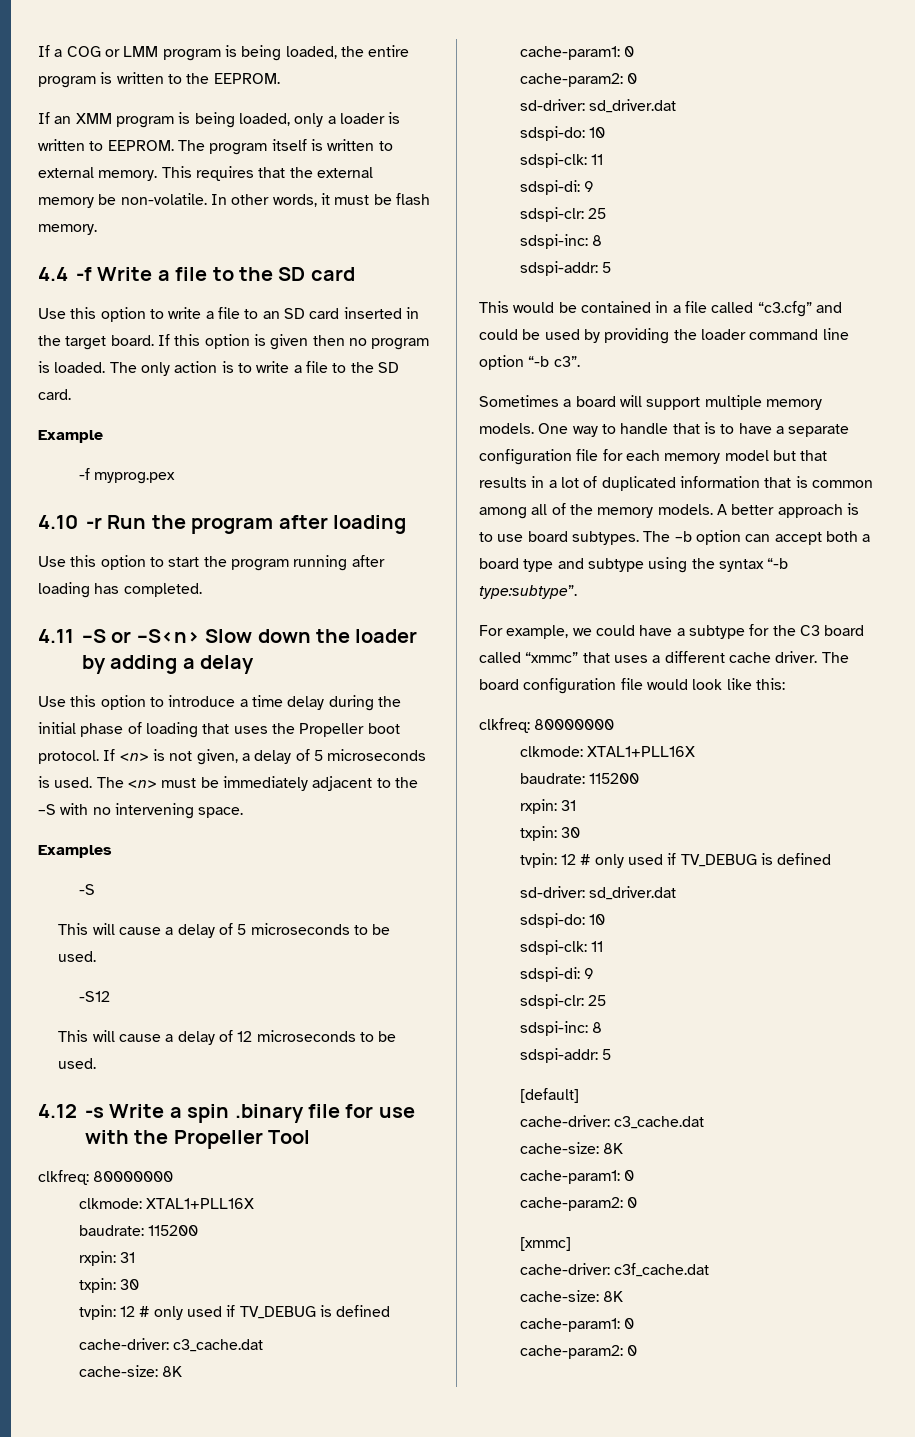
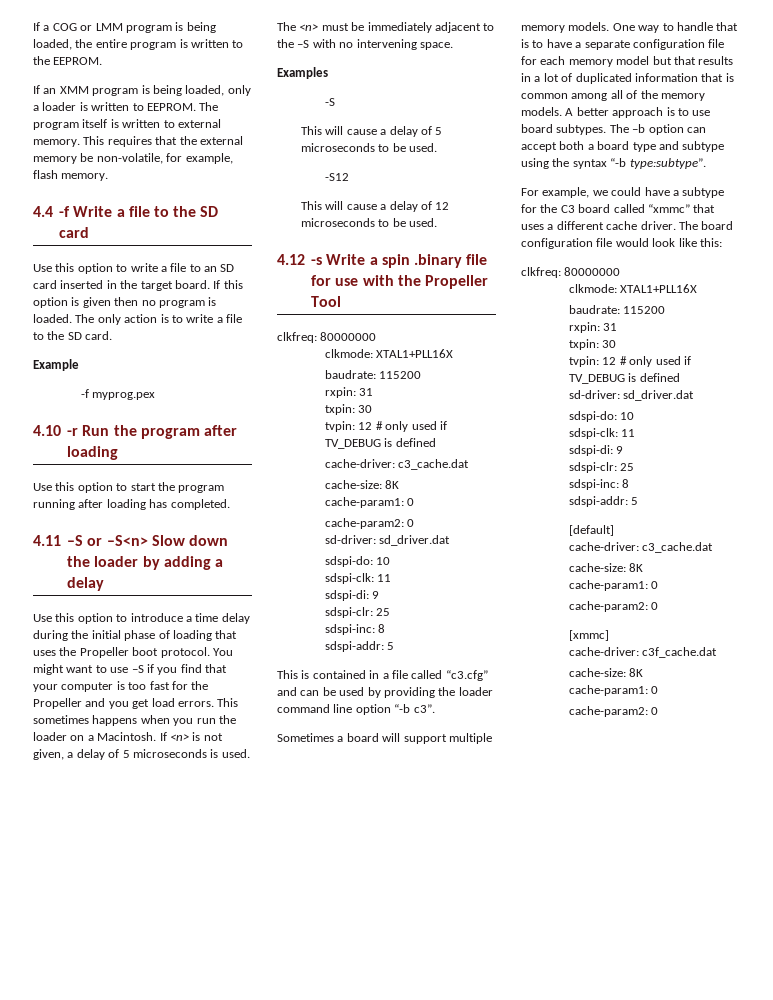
- This requires that the external memory be non-volatile. In other words, it must be flash memory.
+ This requires that the external memory be non-volatile, for example, flash memory.
+ You might want to use –S if you find that your computer is too fast for the Propeller and you get load errors. This sometimes happens when you run the loader on a Macintosh.
- This would be contained in a file called “c3.cfg” and could be used by providing the loader command line option “-b c3”.
+ This is contained in a file called “c3.cfg” and can be used by providing the loader command line option “-b c3”.

